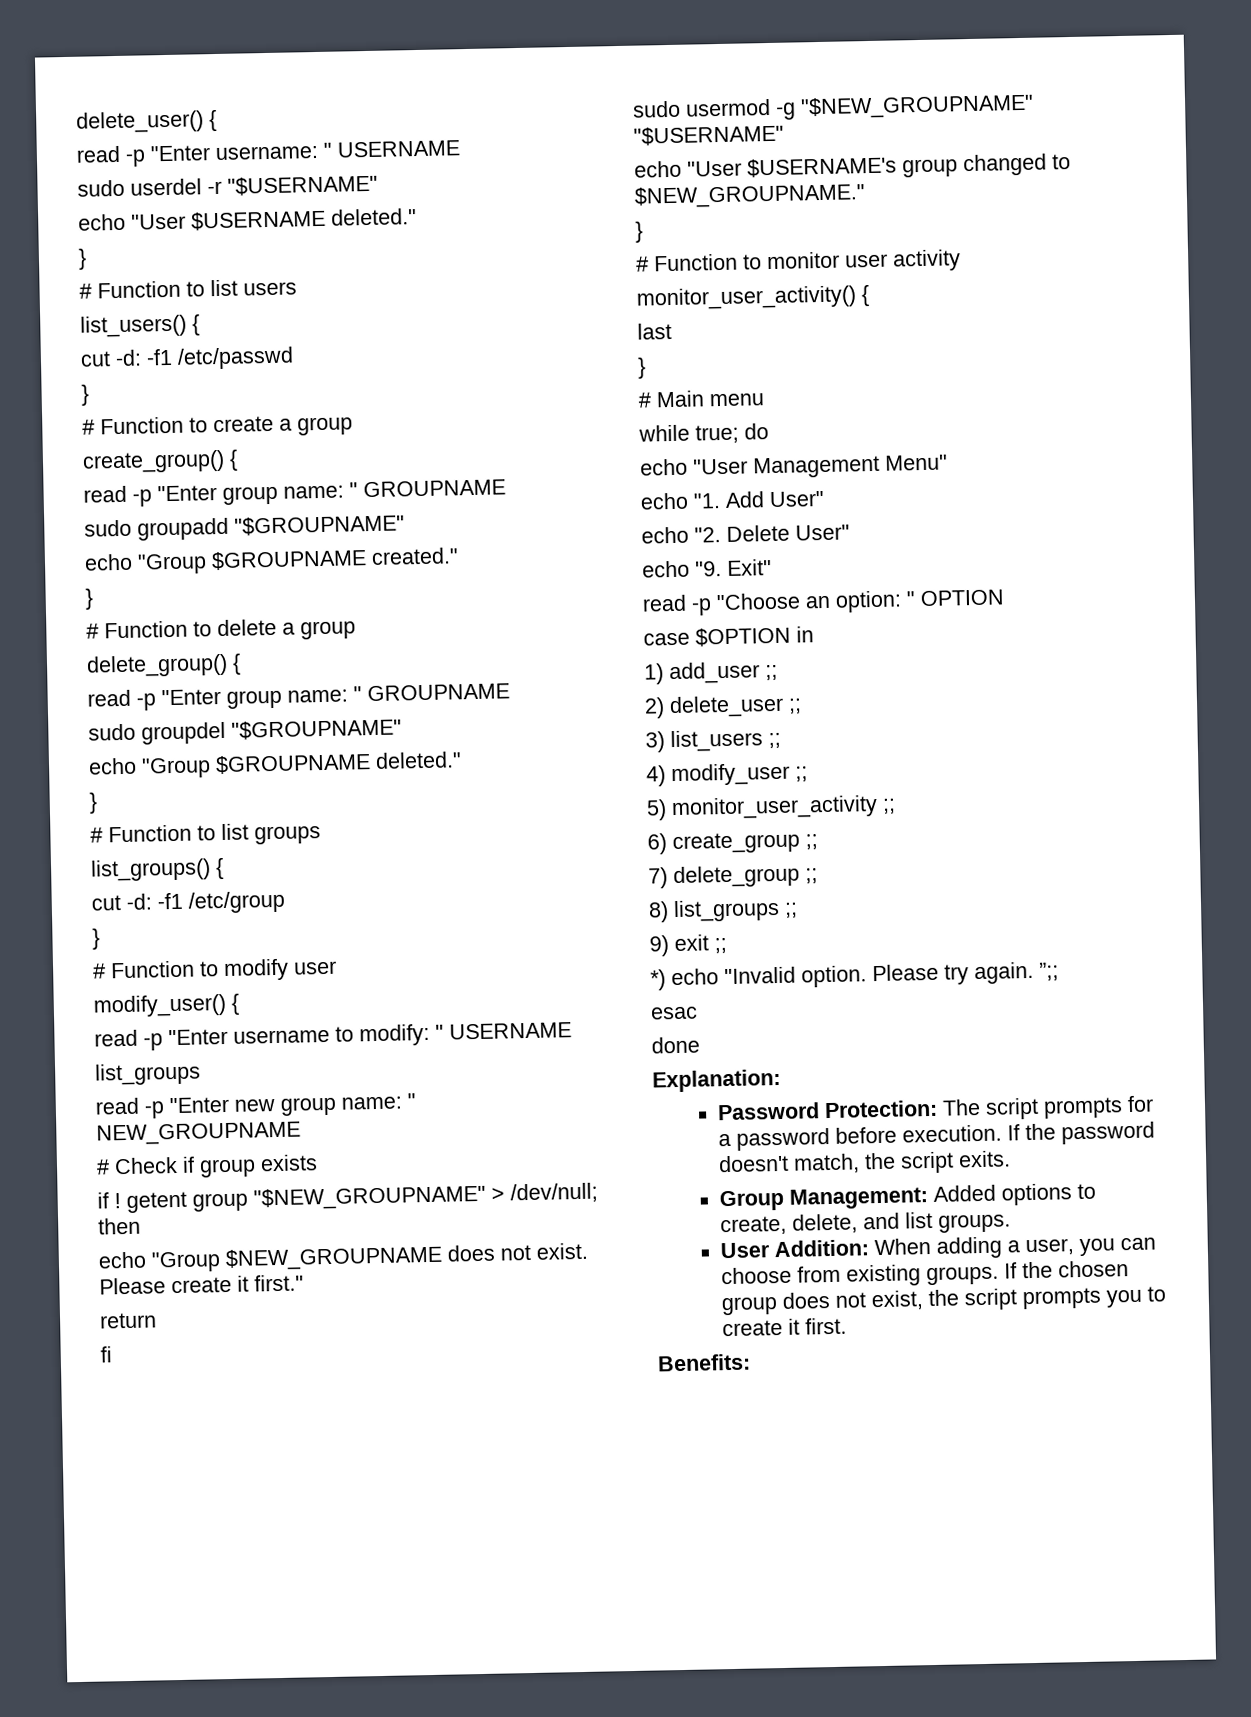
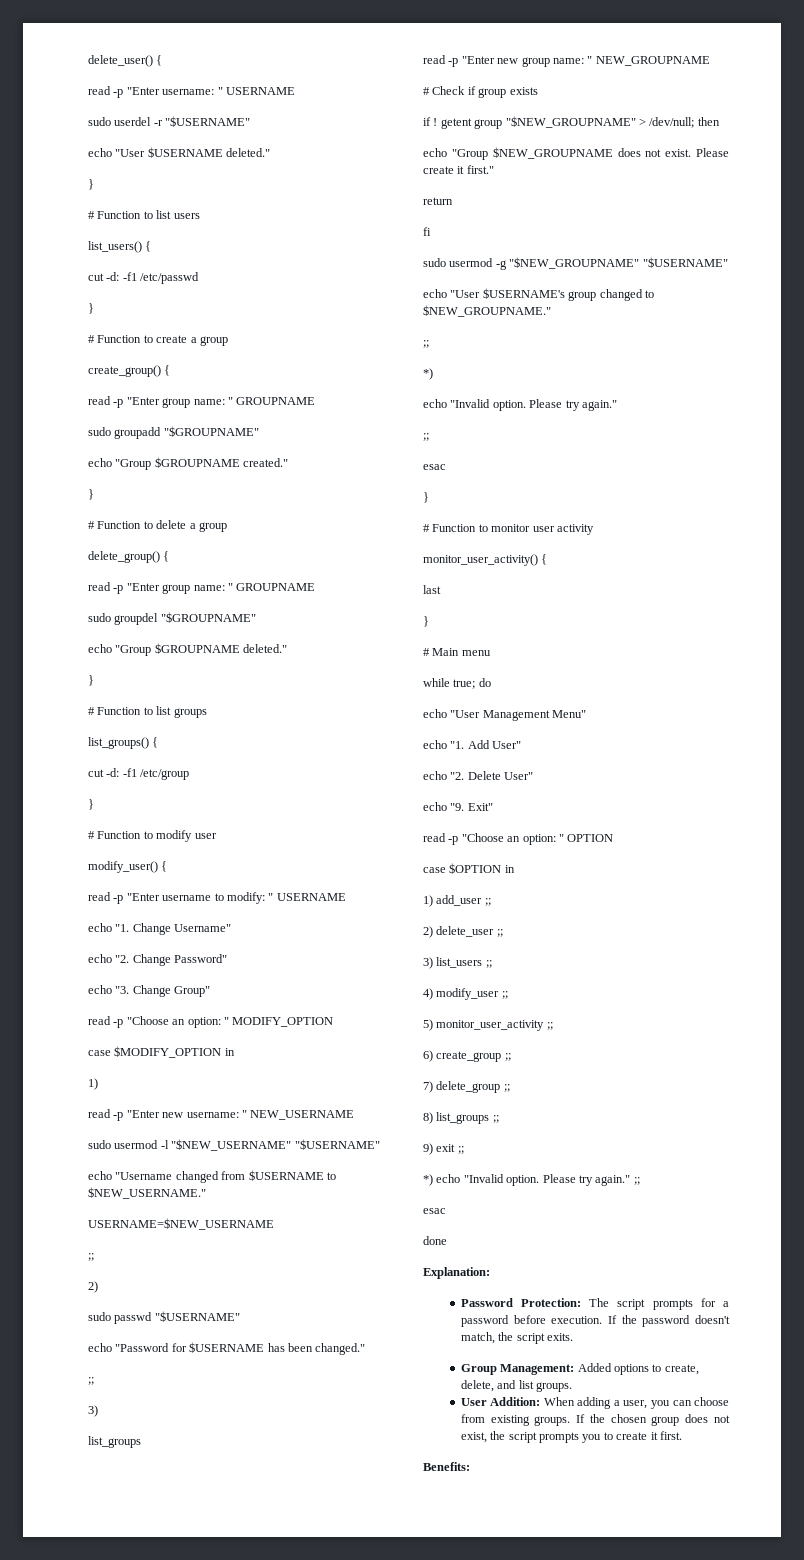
+ echo "1. Change Username"
+ echo "2. Change Password"
+ echo "3. Change Group"
+ read -p "Choose an option: " MODIFY_OPTION
+ case $MODIFY_OPTION in
+ 1)
+ read -p "Enter new username: " NEW_USERNAME
+ sudo usermod -l "$NEW_USERNAME" "$USERNAME"
+ echo "Username changed from $USERNAME to $NEW_USERNAME."
+ USERNAME=$NEW_USERNAME
+ ;;
+ 2)
+ sudo passwd "$USERNAME"
+ echo "Password for $USERNAME has been changed."
+ ;;
+ 3)
  echo "User $USERNAME's group changed to $NEW_GROUPNAME."
+ ;;
+ *)
+ echo "Invalid option. Please try again."
+ ;;
+ esac
- Please try again. ”;;
+ Please try again." ;;

